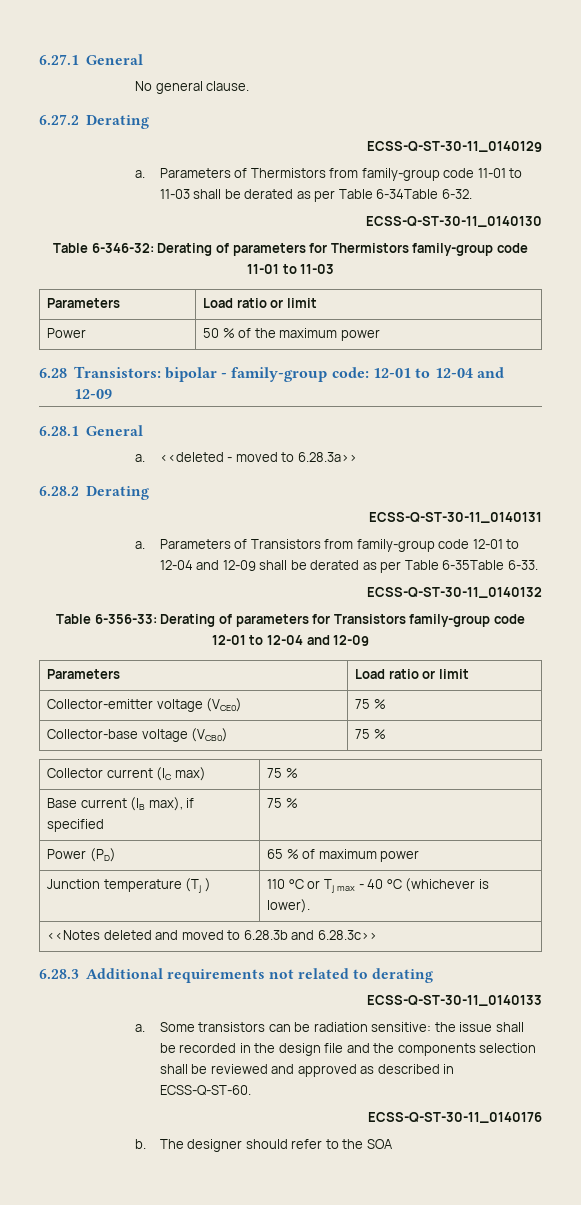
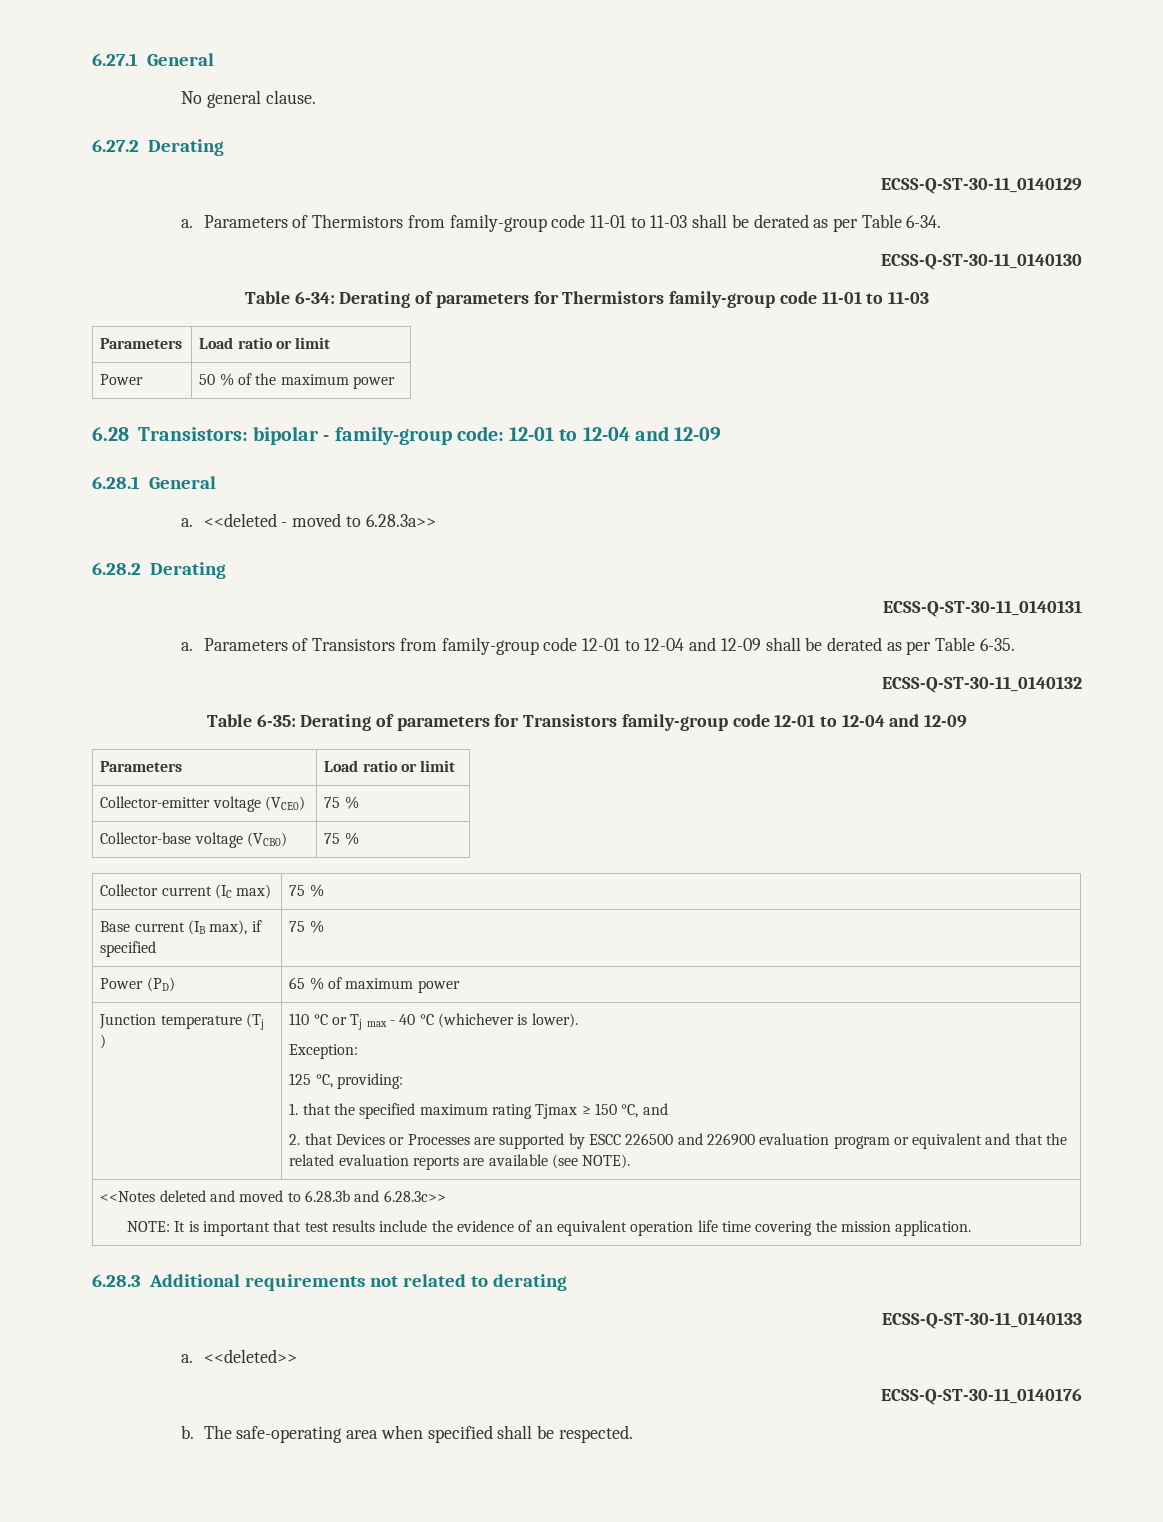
- Parameters of Thermistors from family-group code 11-01 to 11-03 shall be derated as per Table 6-34Table 6-32.
+ Parameters of Thermistors from family-group code 11-01 to 11-03 shall be derated as per Table 6-34.
- Table 6-346-32: Derating of parameters for Thermistors family-group code 11-01 to 11-03
+ Table 6-34: Derating of parameters for Thermistors family-group code 11-01 to 11-03
- Parameters of Transistors from family-group code 12-01 to 12-04 and 12-09 shall be derated as per Table 6-35Table 6-33.
+ Parameters of Transistors from family-group code 12-01 to 12-04 and 12-09 shall be derated as per Table 6-35.
- Table 6-356-33: Derating of parameters for Transistors family-group code 12-01 to 12-04 and 12-09
+ Table 6-35: Derating of parameters for Transistors family-group code 12-01 to 12-04 and 12-09
+ Exception:
+ 125 °C, providing:
+ 1. that the specified maximum rating Tjmax ≥ 150 °C, and
+ 2. that Devices or Processes are supported by ESCC 226500 and 226900 evaluation program or equivalent and that the related evaluation reports are available (see NOTE).
  <<Notes deleted and moved to 6.28.3b and 6.28.3c>>
+ NOTE: It is important that test results include the evidence of an equivalent operation life time covering the mission application.
- Some transistors can be radiation sensitive: the issue shall be recorded in the design file and the components selection shall be reviewed and approved as described in ECSS-Q-ST-60.
+ <<deleted>>
  ECSS-Q-ST-30-11_0140176
- b. The designer should refer to the SOA
+ b. The safe-operating area when specified shall be respected.

